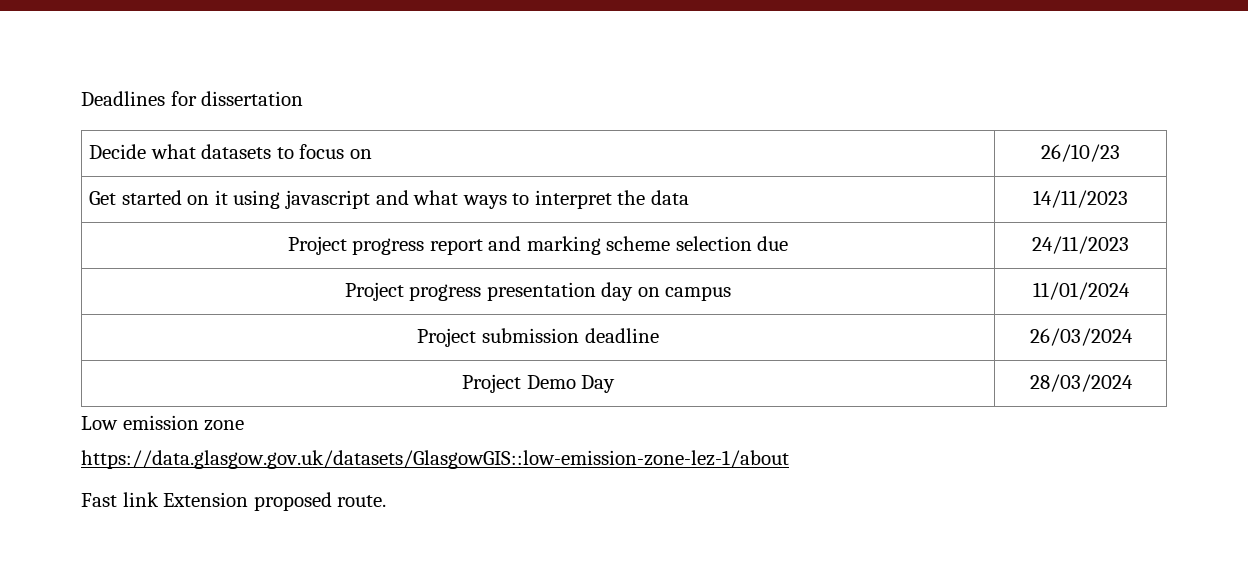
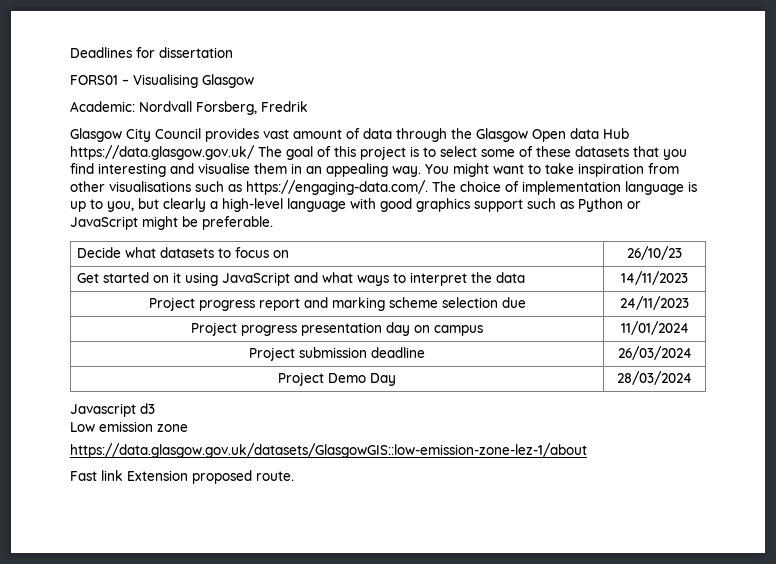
+ FORS01 – Visualising Glasgow
+ Academic: Nordvall Forsberg, Fredrik
+ Glasgow City Council provides vast amount of data through the Glasgow Open data Hub https://data.glasgow.gov.uk/ The goal of this project is to select some of these datasets that you find interesting and visualise them in an appealing way. You might want to take inspiration from other visualisations such as https://engaging-data.com/. The choice of implementation language is up to you, but clearly a high-level language with good graphics support such as Python or JavaScript might be preferable.
- Get started on it using javascript and what ways to interpret the data | 14/11/2023
+ Get started on it using JavaScript and what ways to interpret the data | 14/11/2023
+ Javascript d3

